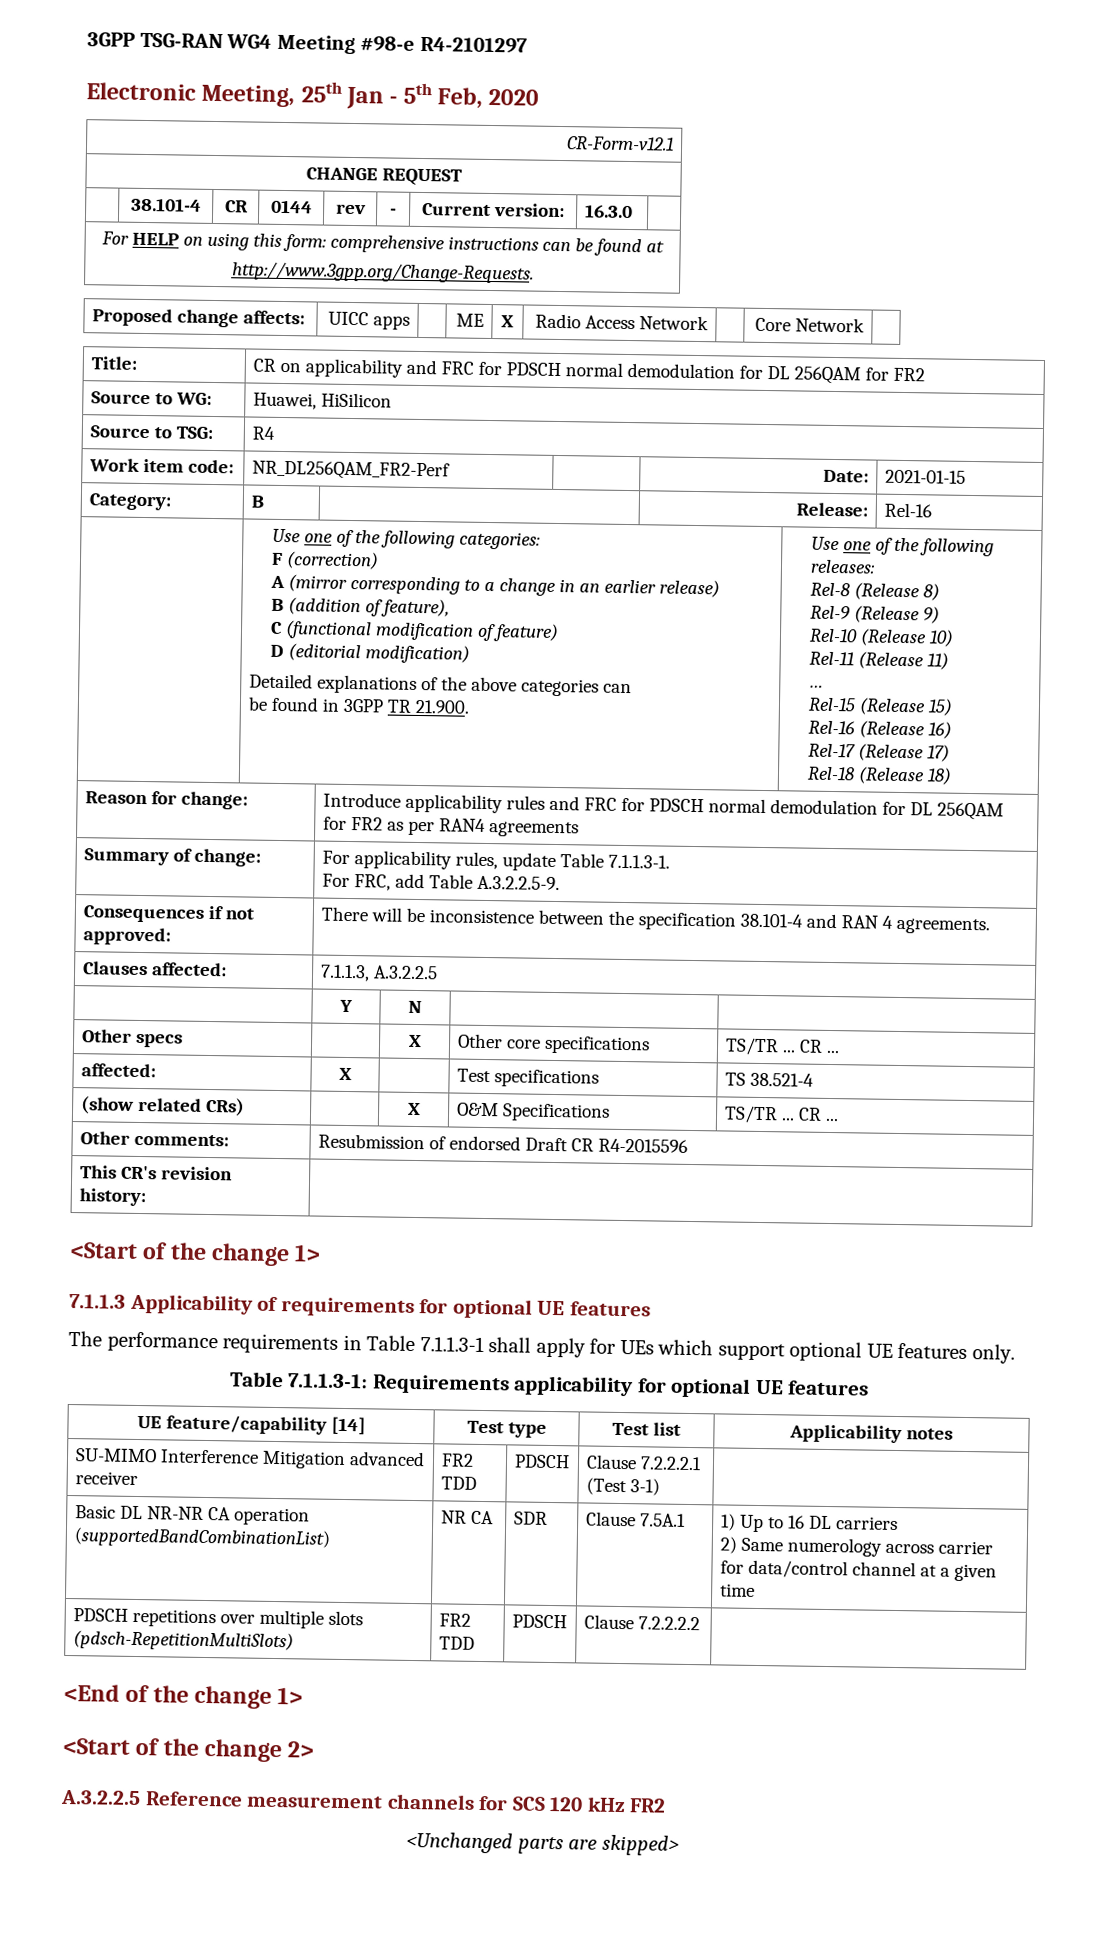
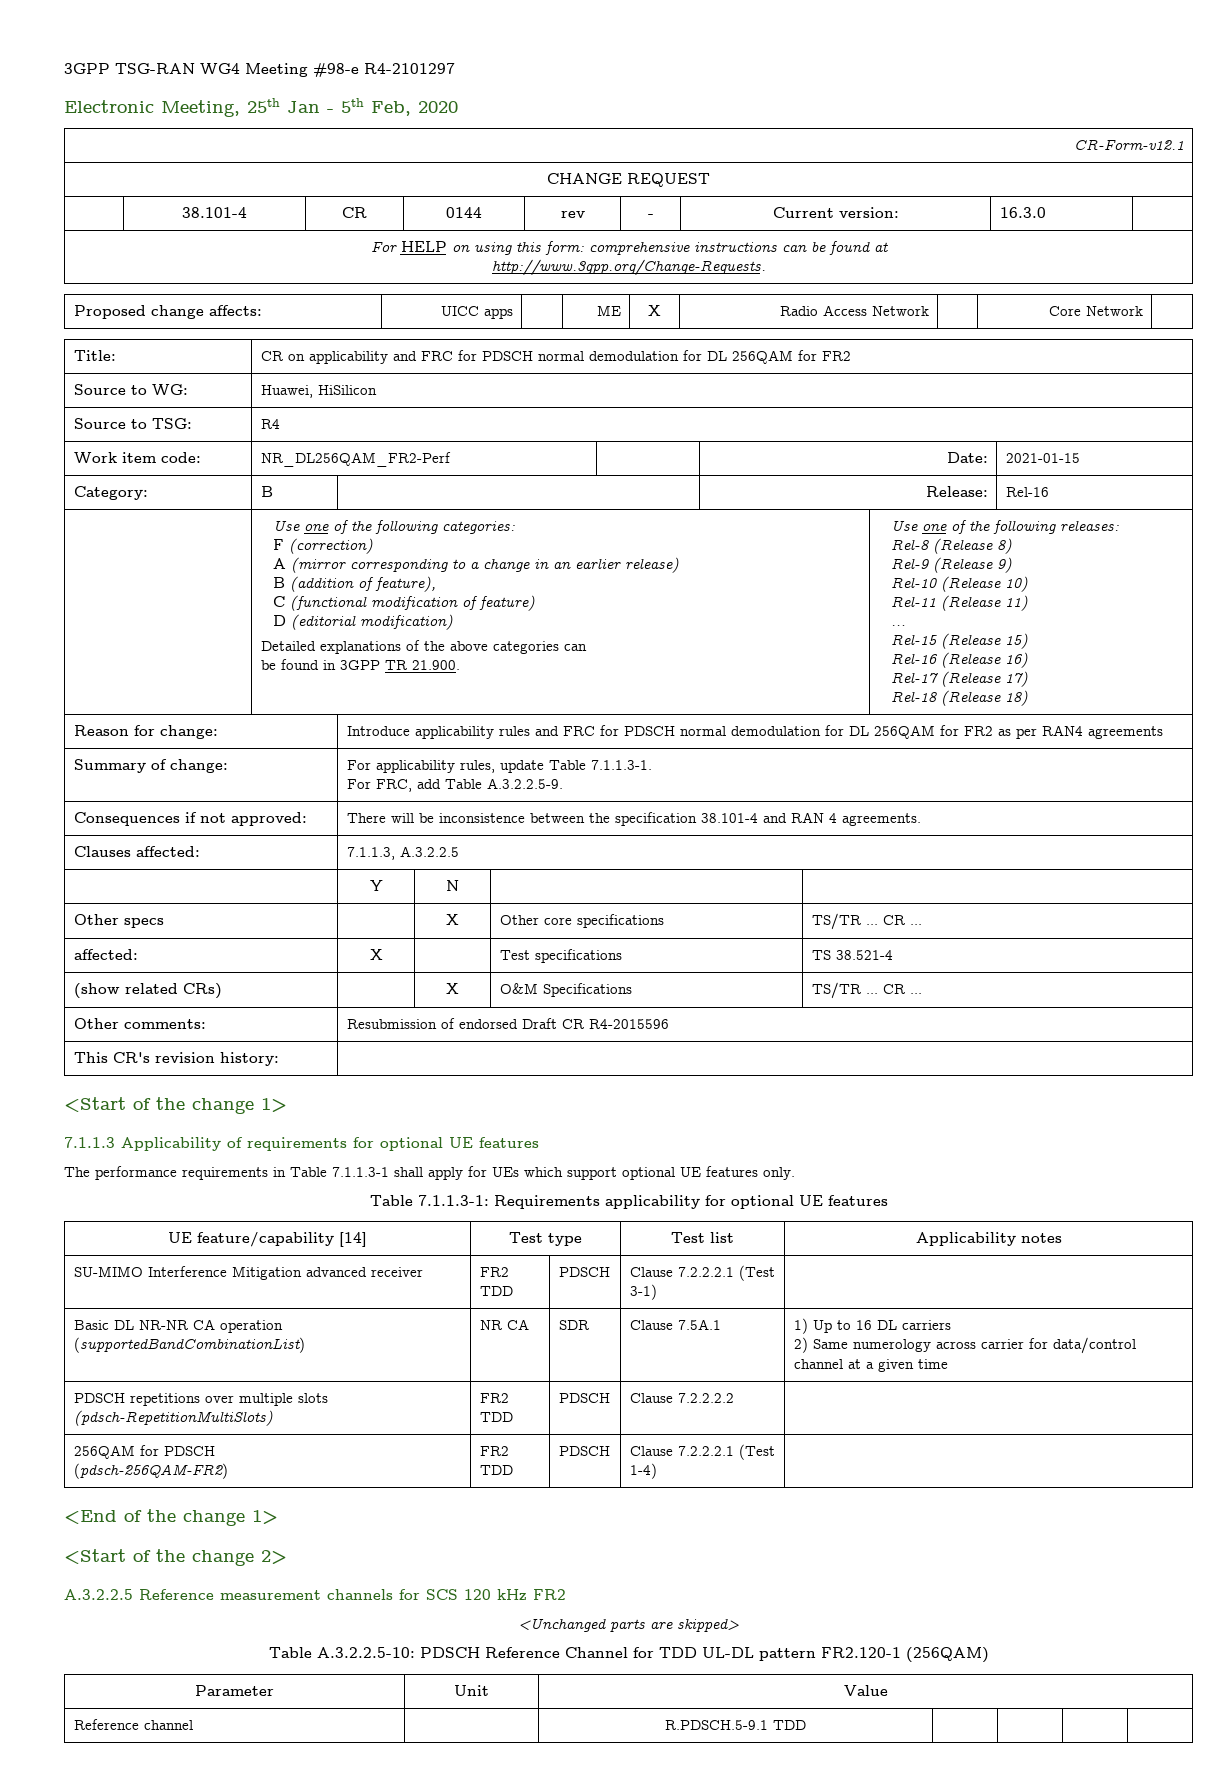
+ 256QAM for PDSCH
+ (pdsch-256QAM-FR2) | FR2 TDD | PDSCH | Clause 7.2.2.2.1 (Test 1-4) |
+ Table A.3.2.2.5-10: PDSCH Reference Channel for TDD UL-DL pattern FR2.120-1 (256QAM)
+ Parameter | Unit | Value
+ Reference channel | | R.PDSCH.5-9.1 TDD | | | |

